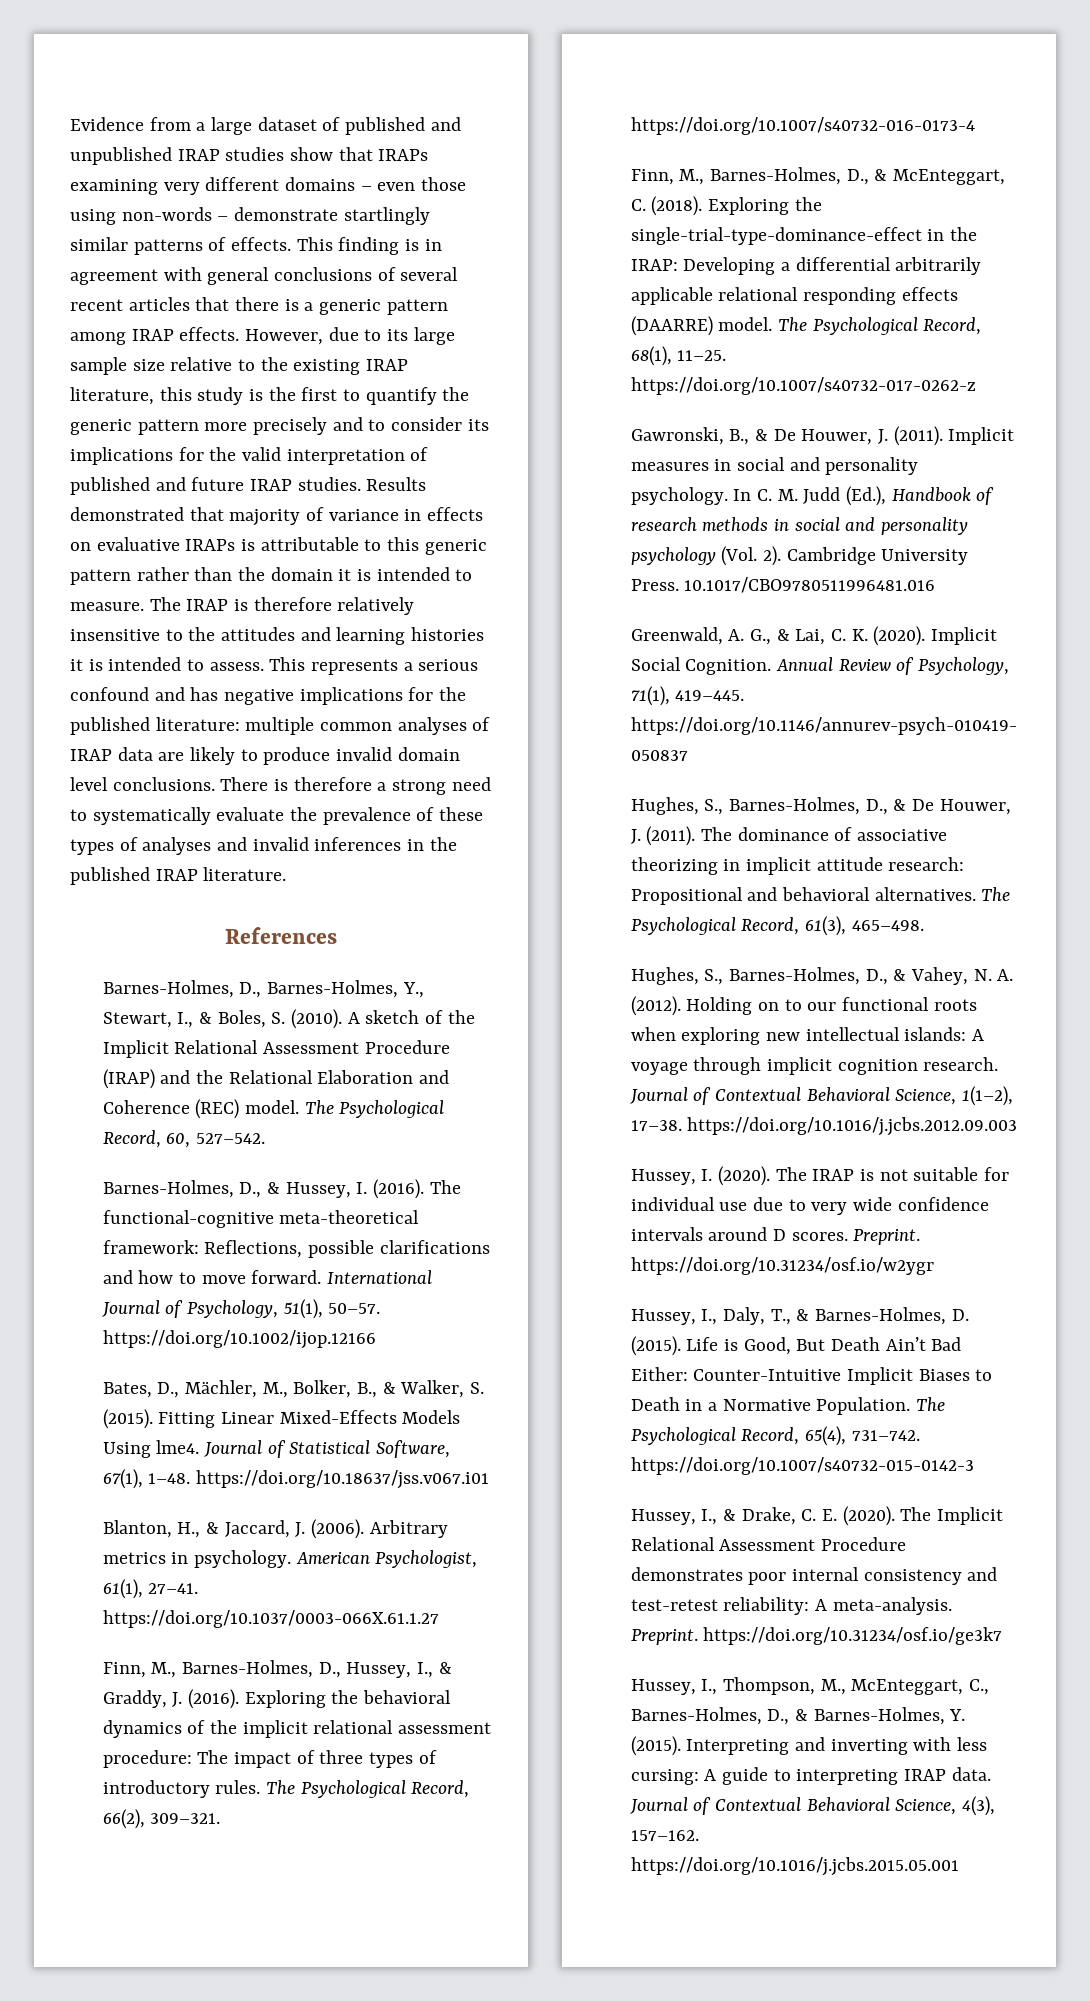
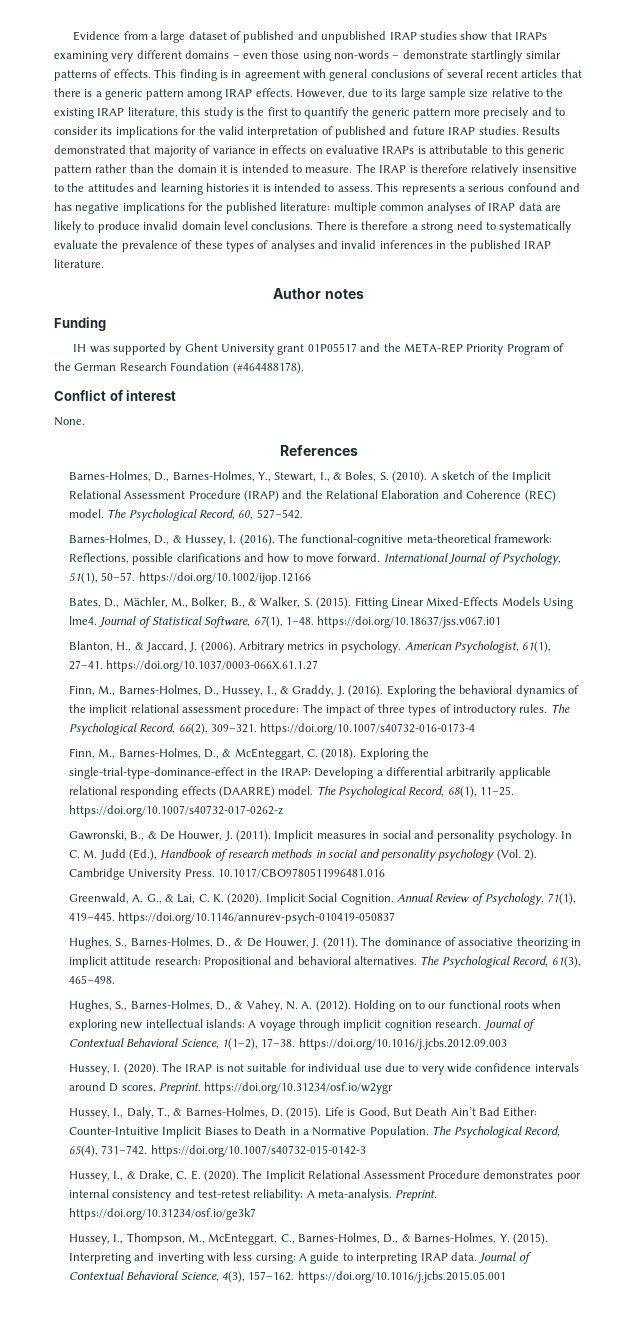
+ Author notes
+ Funding
+ IH was supported by Ghent University grant 01P05517 and the META-REP Priority Program of the German Research Foundation (#464488178).
+ Conflict of interest
+ None.

